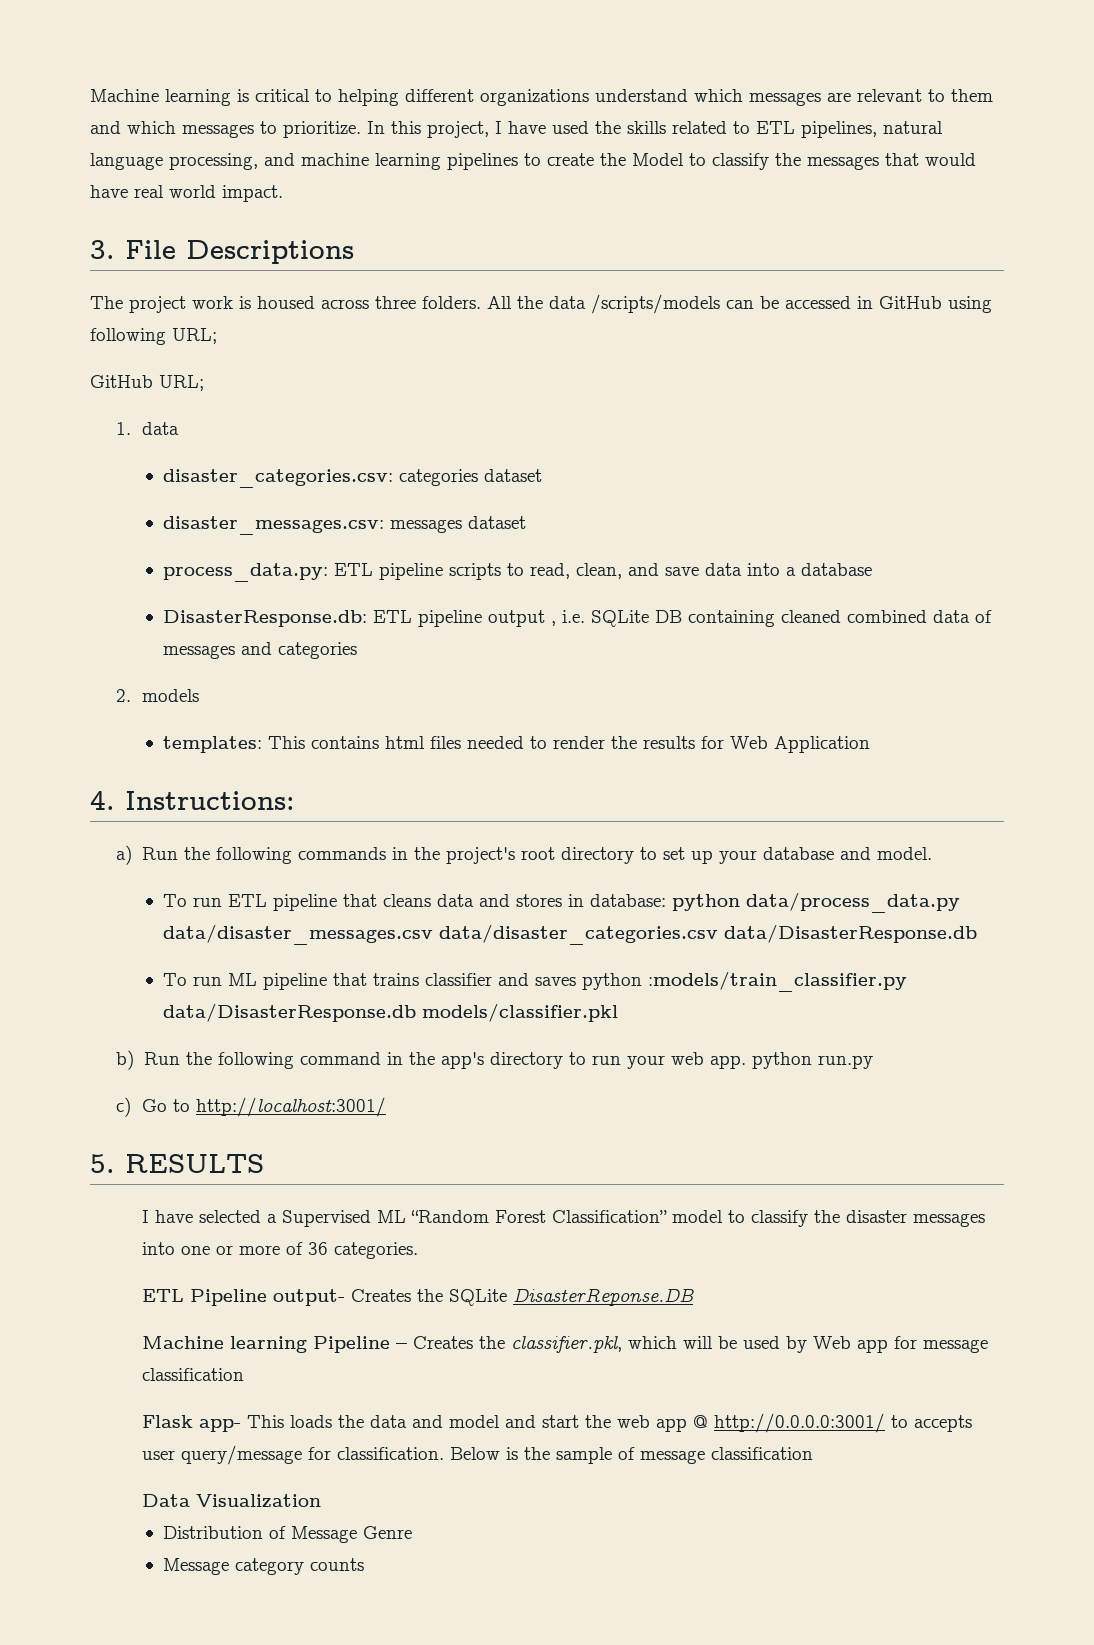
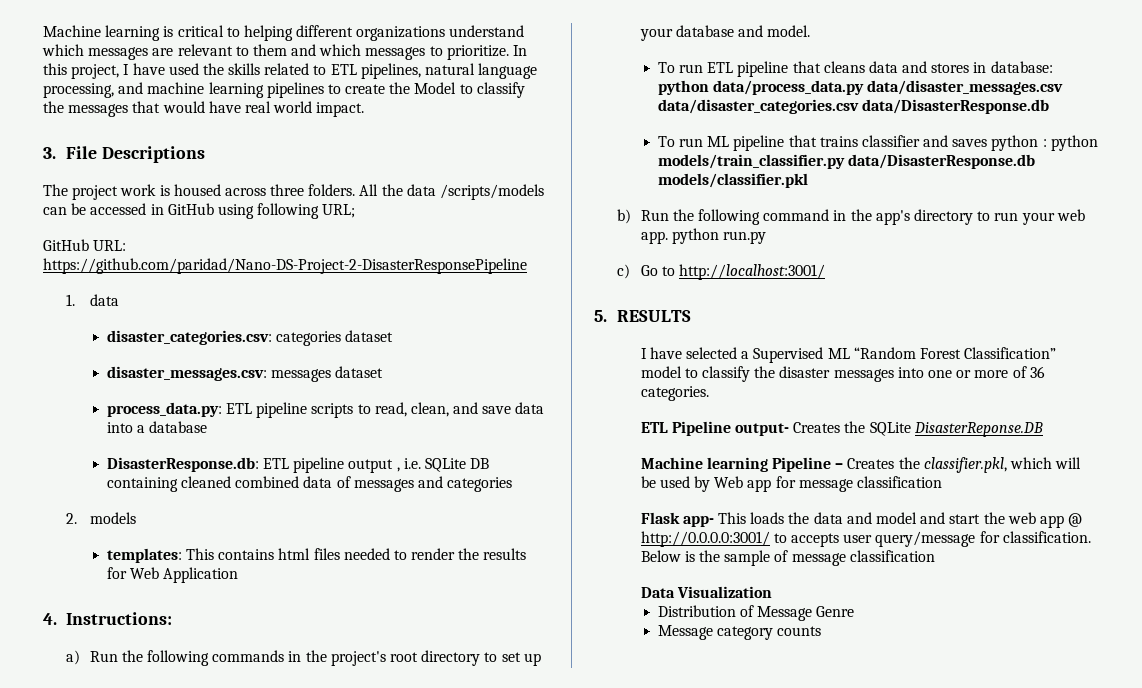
- GitHub URL;
+ GitHub URL: https://github.com/paridad/Nano-DS-Project-2-DisasterResponsePipeline
- To run ML pipeline that trains classifier and saves python :models/train_classifier.py data/DisasterResponse.db models/classifier.pkl
+ To run ML pipeline that trains classifier and saves python : python models/train_classifier.py data/DisasterResponse.db models/classifier.pkl

